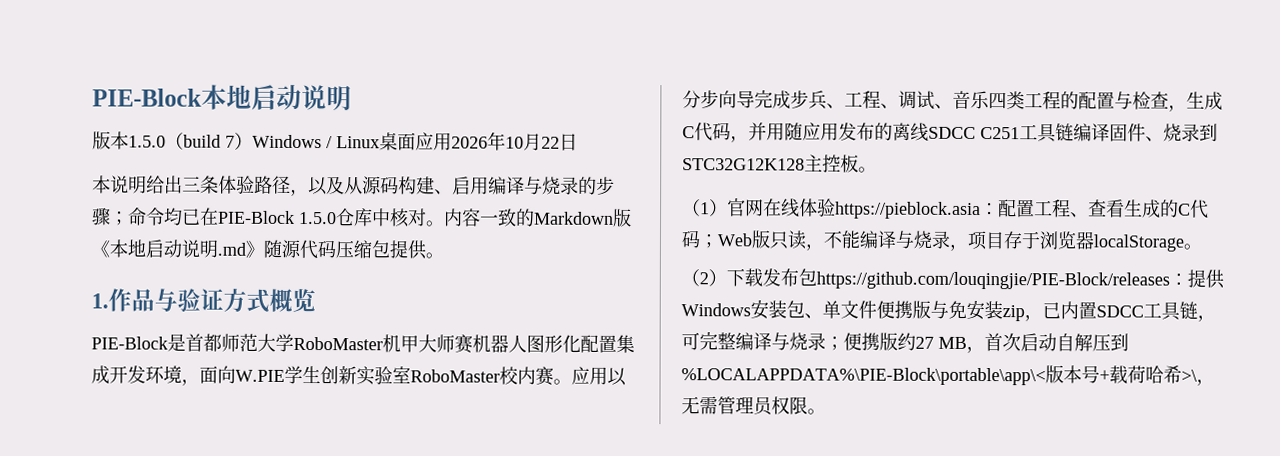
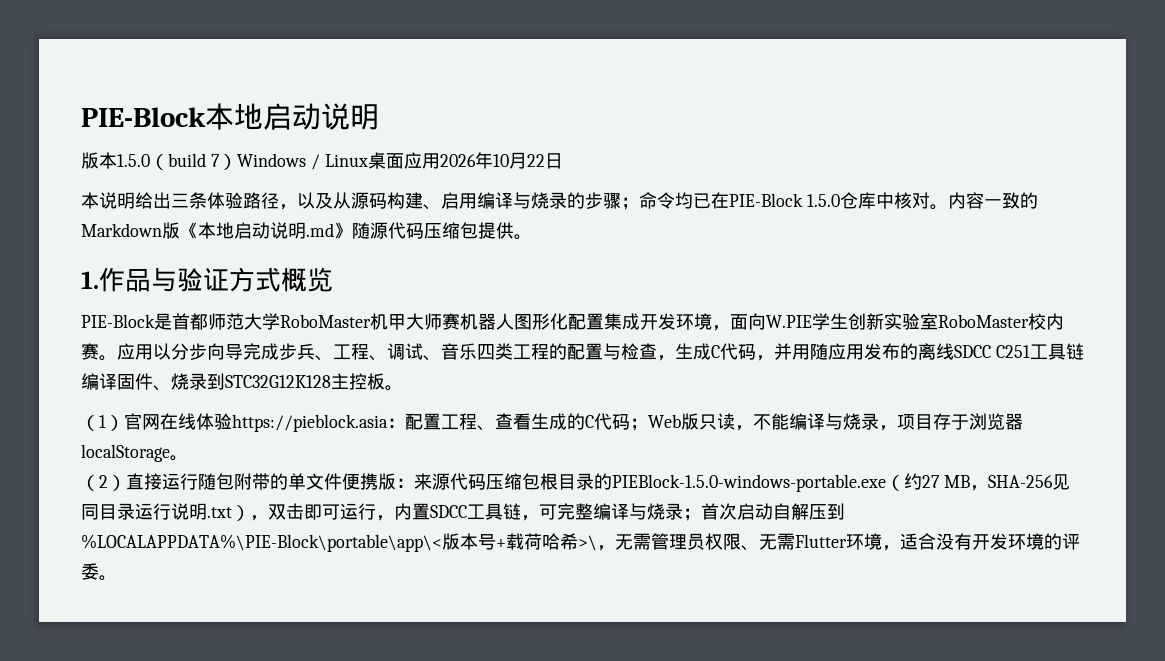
- （2）下载发布包https://github.com/louqingjie/PIE-Block/releases：提供Windows安装包、单文件便携版与免安装zip，已内置SDCC工具链，可完整编译与烧录；便携版约27 MB，首次启动自解压到%LOCALAPPDATA%\PIE-Block\portable\app\<版本号+载荷哈希>\，无需管理员权限。
+ （2）直接运行随包附带的单文件便携版：来源代码压缩包根目录的PIEBlock-1.5.0-windows-portable.exe（约27 MB，SHA-256见同目录运行说明.txt），双击即可运行，内置SDCC工具链，可完整编译与烧录；首次启动自解压到%LOCALAPPDATA%\PIE-Block\portable\app\<版本号+载荷哈希>\，无需管理员权限、无需Flutter环境，适合没有开发环境的评委。

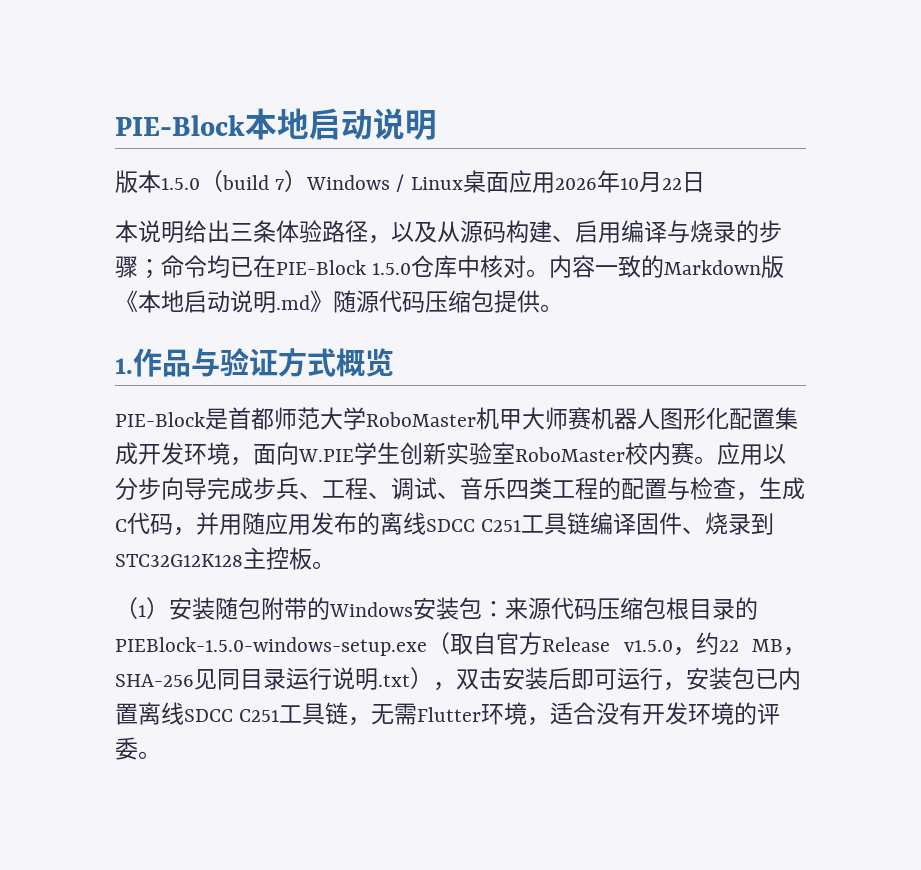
- （1）官网在线体验https://pieblock.asia：配置工程、查看生成的C代码；Web版只读，不能编译与烧录，项目存于浏览器localStorage。
- （2）直接运行随包附带的单文件便携版：来源代码压缩包根目录的PIEBlock-1.5.0-windows-portable.exe（约27 MB，SHA-256见同目录运行说明.txt），双击即可运行，内置SDCC工具链，可完整编译与烧录；首次启动自解压到%LOCALAPPDATA%\PIE-Block\portable\app\<版本号+载荷哈希>\，无需管理员权限、无需Flutter环境，适合没有开发环境的评委。
+ （1）安装随包附带的Windows安装包：来源代码压缩包根目录的PIEBlock-1.5.0-windows-setup.exe（取自官方Release v1.5.0，约22 MB，SHA-256见同目录运行说明.txt），双击安装后即可运行，安装包已内置离线SDCC C251工具链，无需Flutter环境，适合没有开发环境的评委。

